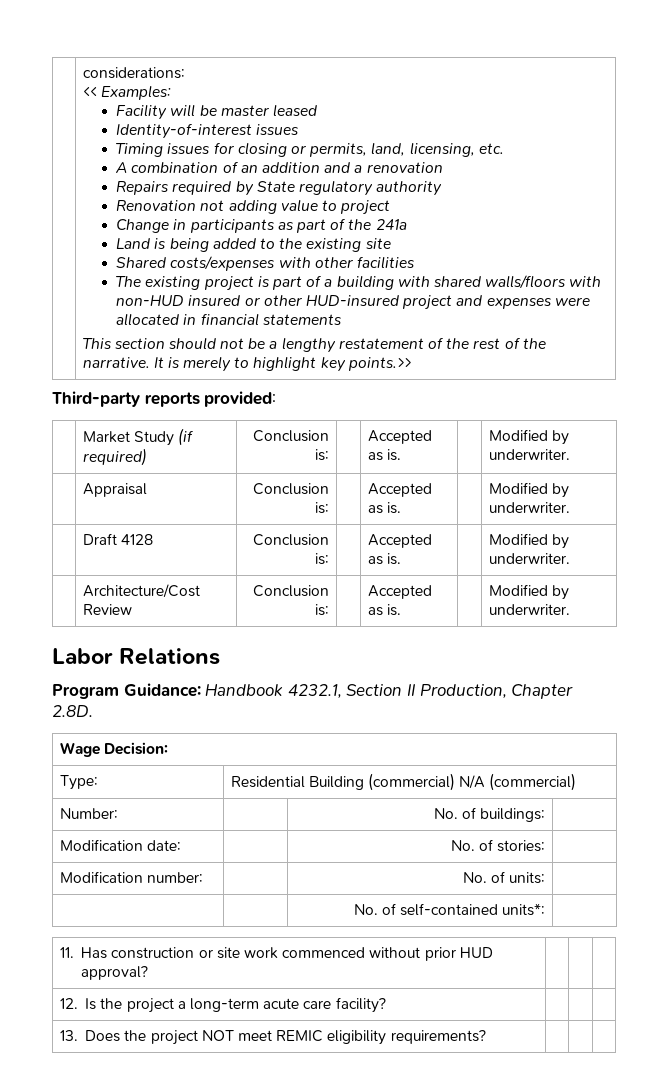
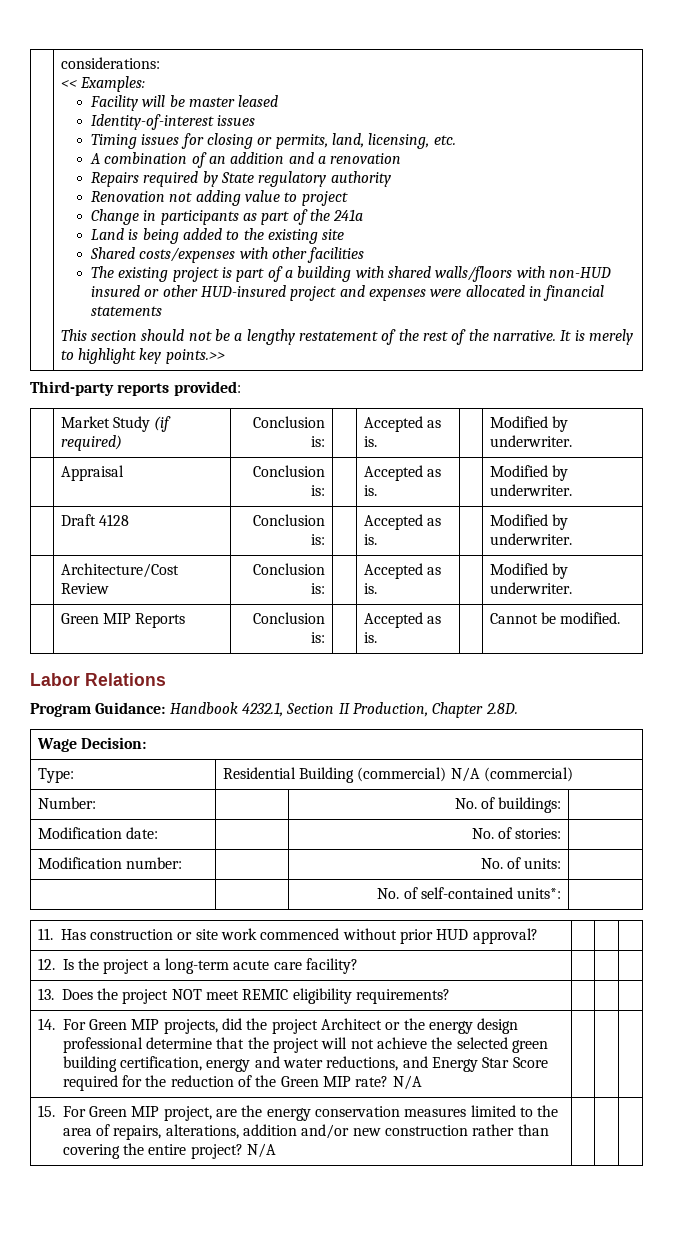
+ | Green MIP Reports | Conclusion is: | | Accepted as is. | | Cannot be modified.
+ 14. For Green MIP projects, did the project Architect or the energy design professional determine that the project will not achieve the selected green building certification, energy and water reductions, and Energy Star Score required for the reduction of the Green MIP rate? N/A | | |
+ 15. For Green MIP project, are the energy conservation measures limited to the area of repairs, alterations, addition and/or new construction rather than covering the entire project? N/A | | |

